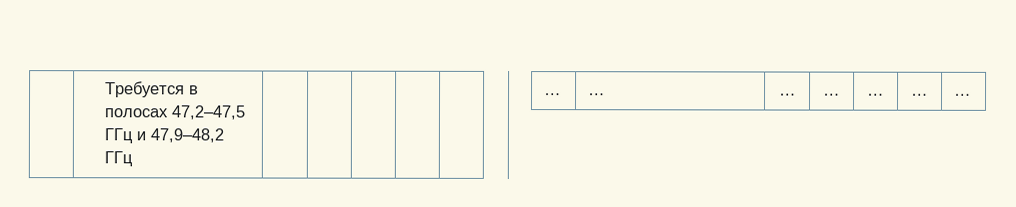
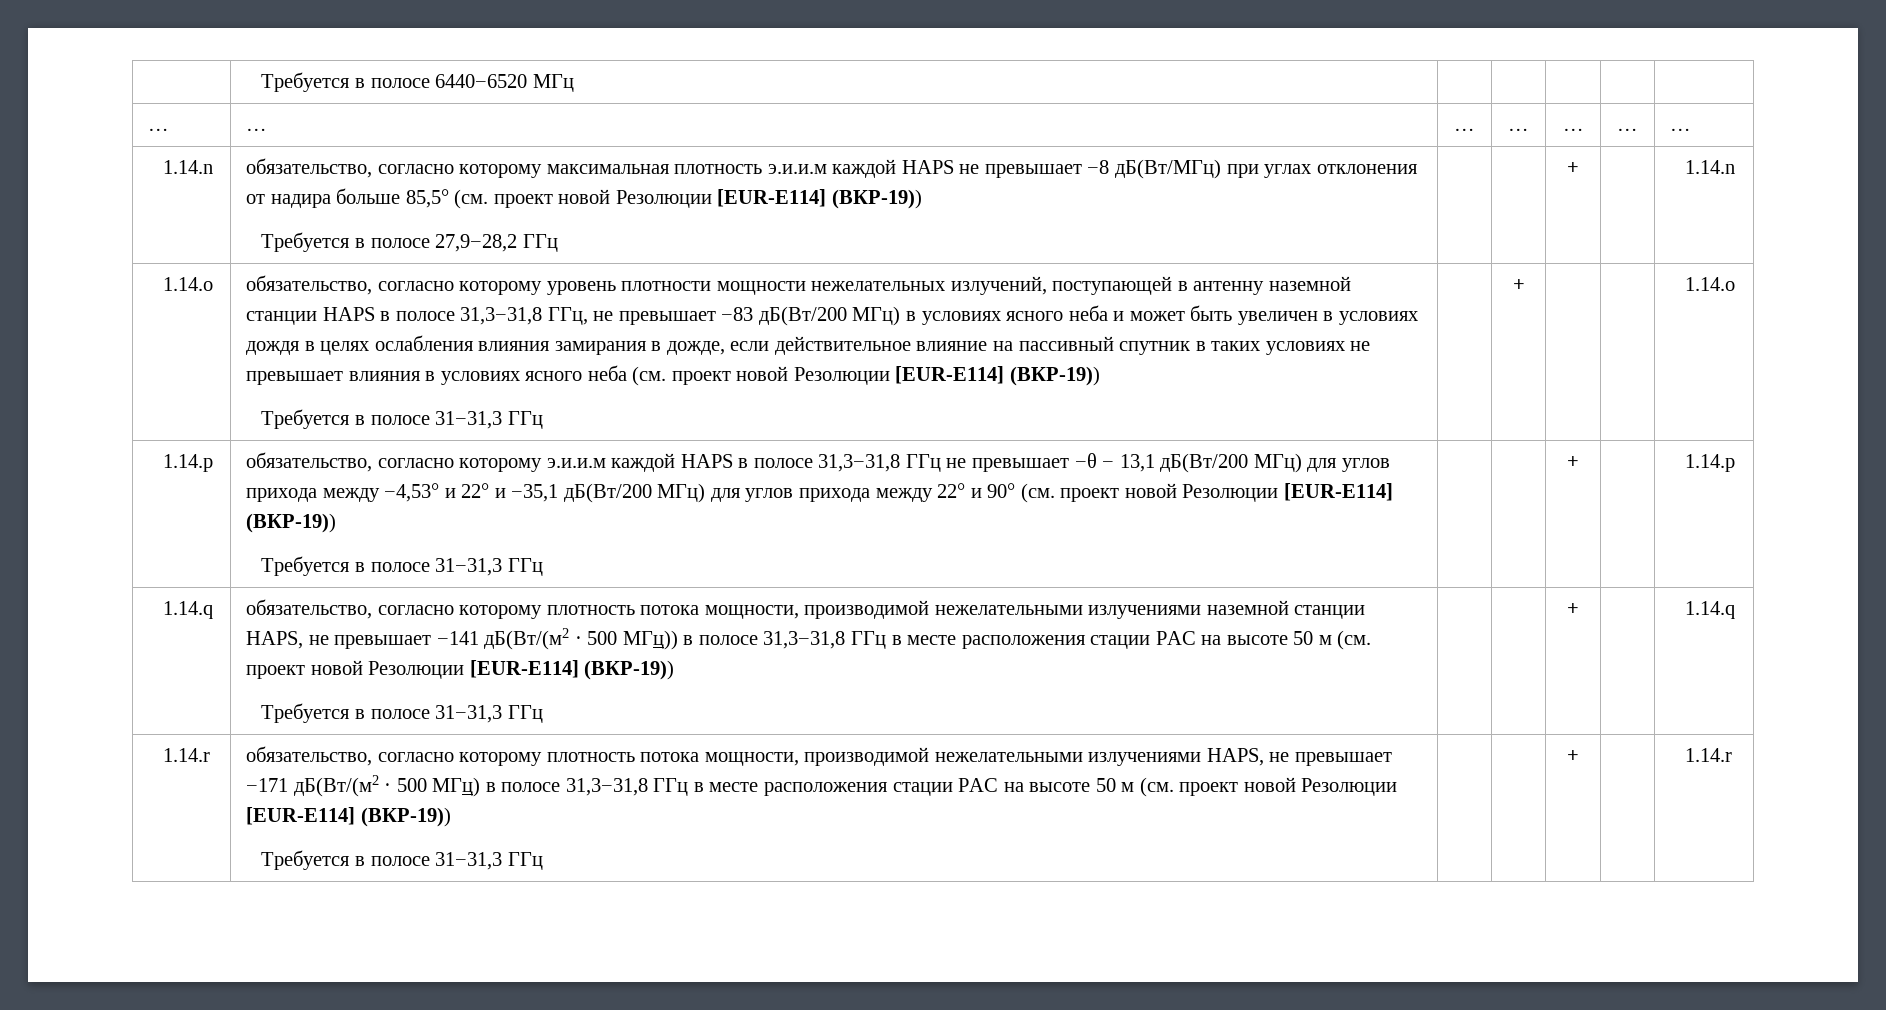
- | Требуется в полосах 47,2–47,5 ГГц и 47,9–48,2 ГГц | | | | |
+ | Требуется в полосе 6440−6520 МГц | | | | |
+ 1.14.n | обязательство, согласно которому максимальная плотность э.и.и.м каждой HAPS не превышает −8 дБ(Вт/МГц) при углах отклонения от надира больше 85,5° (см. проект новой Резолюции [EUR-E114] (ВКР-19))
+ Требуется в полосе 27,9−28,2 ГГц | | | + | | 1.14.n
+ 1.14.o | обязательство, согласно которому уровень плотности мощности нежелательных излучений, поступающей в антенну наземной станции HAPS в полосе 31,3−31,8 ГГц, не превышает −83 дБ(Вт/200 МГц) в условиях ясного неба и может быть увеличен в условиях дождя в целях ослабления влияния замирания в дожде, если действительное влияние на пассивный спутник в таких условиях не превышает влияния в условиях ясного неба (см. проект новой Резолюции [EUR-E114] (ВКР-19))
+ Требуется в полосе 31−31,3 ГГц | | + | | | 1.14.o
+ 1.14.p | обязательство, согласно которому э.и.и.м каждой HAPS в полосе 31,3−31,8 ГГц не превышает −θ − 13,1 дБ(Вт/200 МГц) для углов прихода между −4,53° и 22° и −35,1 дБ(Вт/200 МГц) для углов прихода между 22° и 90° (см. проект новой Резолюции [EUR-E114] (ВКР-19))
+ Требуется в полосе 31−31,3 ГГц | | | + | | 1.14.p
+ 1.14.q | обязательство, согласно которому плотность потока мощности, производимой нежелательными излучениями наземной станции HAPS, не превышает −141 дБ(Вт/(м2 · 500 МГц)) в полосе 31,3−31,8 ГГц в месте расположения стации РАС на высоте 50 м (см. проект новой Резолюции [EUR-E114] (ВКР-19))
+ Требуется в полосе 31−31,3 ГГц | | | + | | 1.14.q
+ 1.14.r | обязательство, согласно которому плотность потока мощности, производимой нежелательными излучениями HAPS, не превышает −171 дБ(Вт/(м2 · 500 МГц) в полосе 31,3−31,8 ГГц в месте расположения стации РАС на высоте 50 м (см. проект новой Резолюции [EUR-E114] (ВКР-19))
+ Требуется в полосе 31−31,3 ГГц | | | + | | 1.14.r

